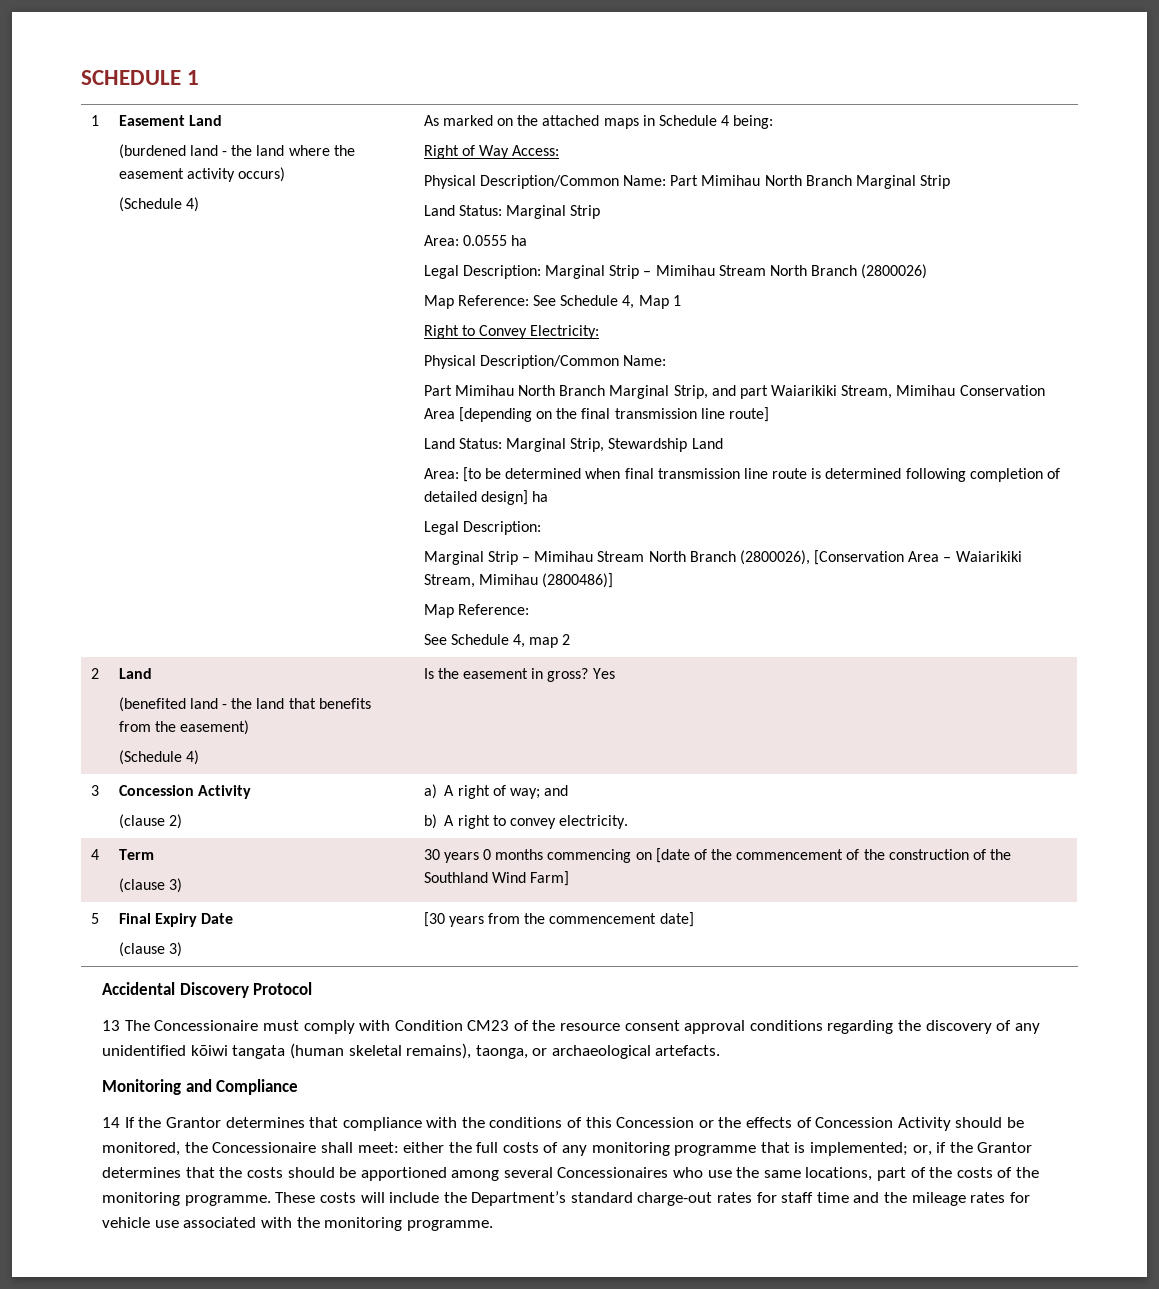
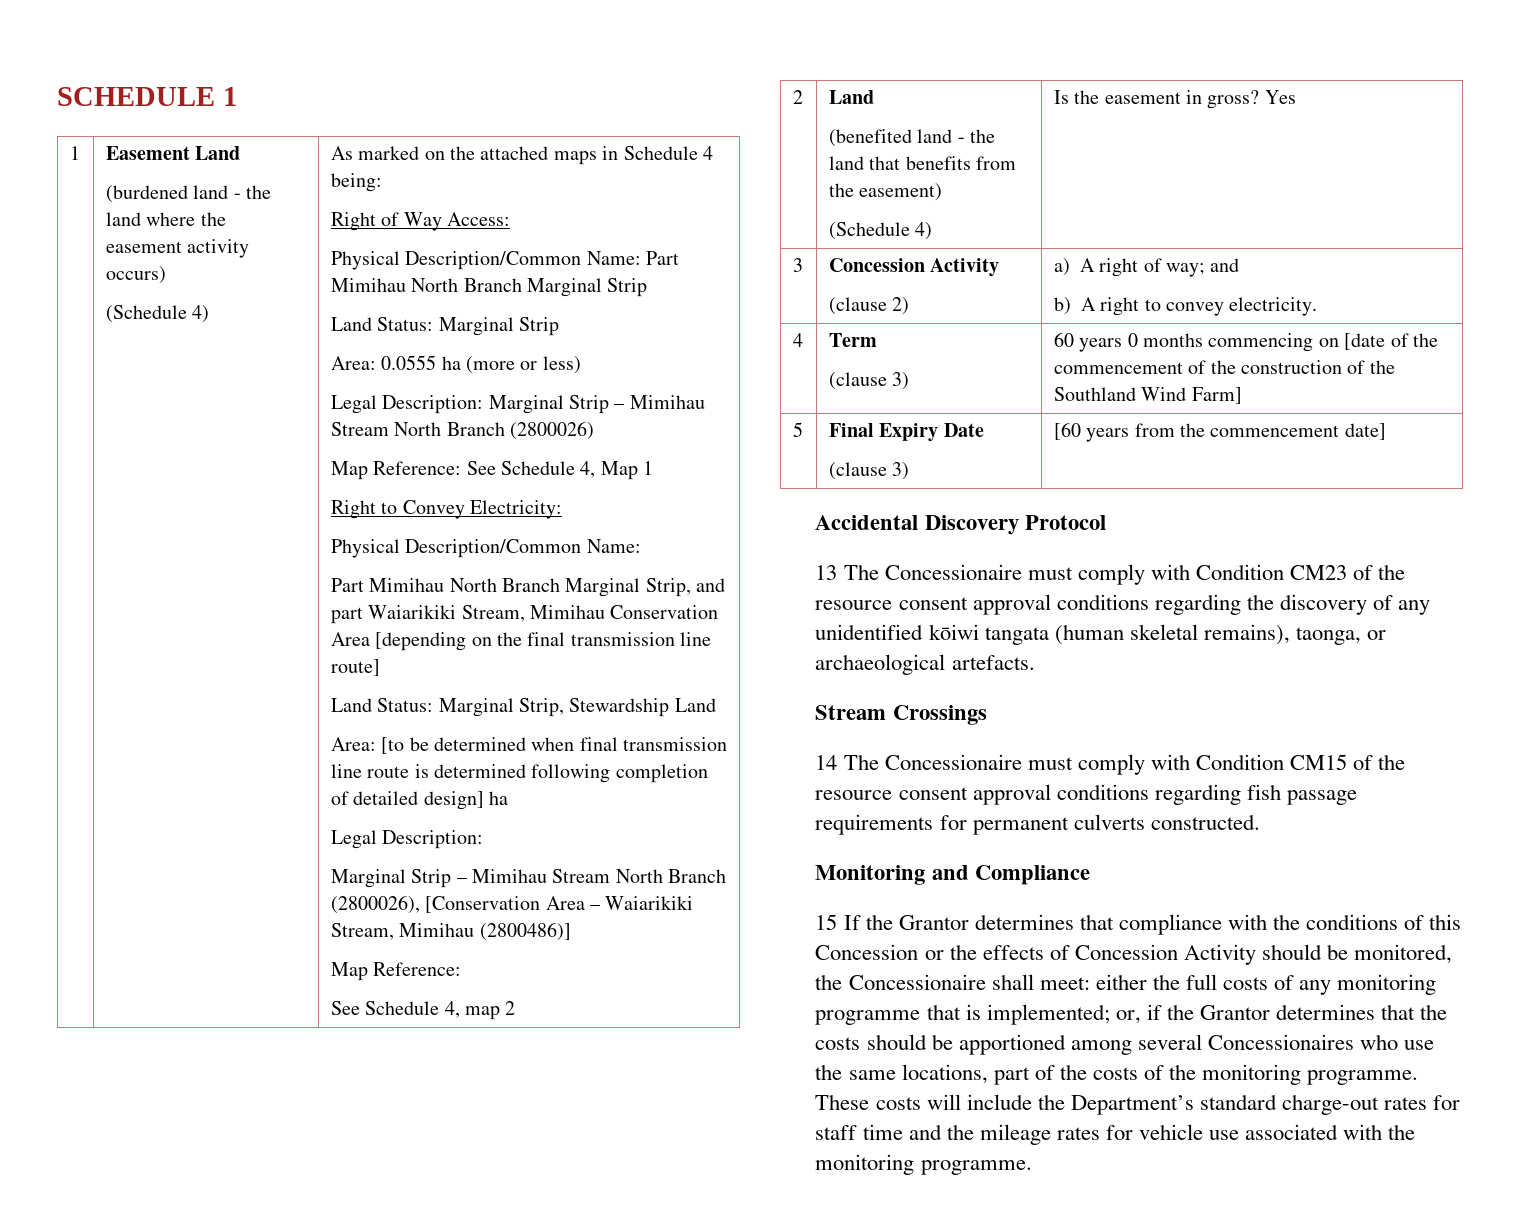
- Area: 0.0555 ha
+ Area: 0.0555 ha (more or less)
  4 | Term
- (clause 3) | 30 years 0 months commencing on [date of the commencement of the construction of the Southland Wind Farm]
+ (clause 3) | 60 years 0 months commencing on [date of the commencement of the construction of the Southland Wind Farm]
  5 | Final Expiry Date
- (clause 3) | [30 years from the commencement date]
+ (clause 3) | [60 years from the commencement date]
+ Stream Crossings
+ 14 The Concessionaire must comply with Condition CM15 of the resource consent approval conditions regarding fish passage requirements for permanent culverts constructed.
- 14 If the Grantor determines that compliance with the conditions of this Concession or the effects of Concession Activity should be monitored, the Concessionaire shall meet:
+ 15 If the Grantor determines that compliance with the conditions of this Concession or the effects of Concession Activity should be monitored, the Concessionaire shall meet:

